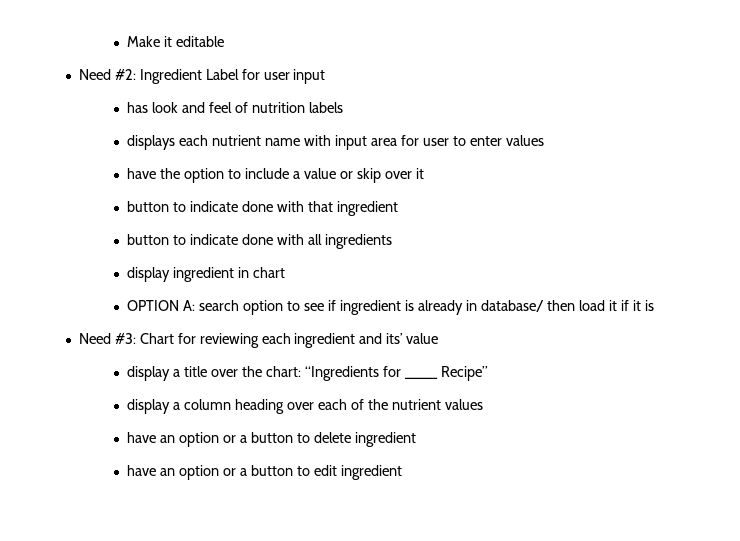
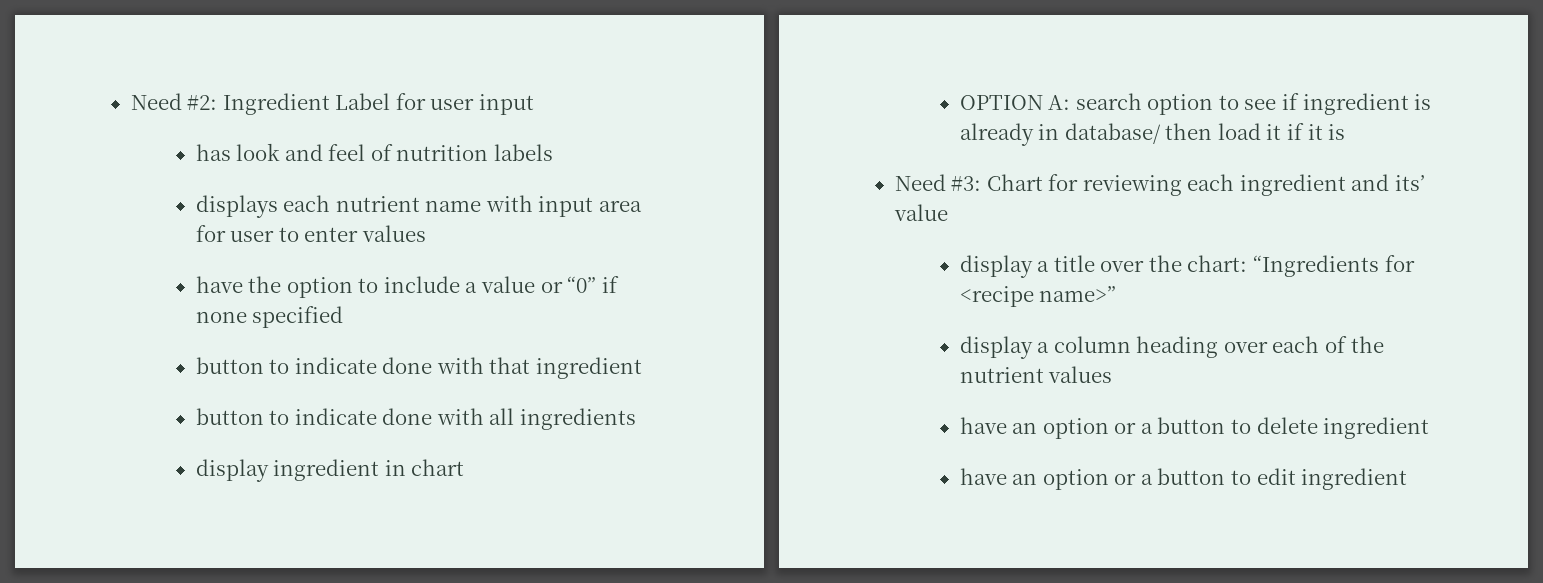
- Make it editable
- have the option to include a value or skip over it
+ have the option to include a value or “0” if none specified
- display a title over the chart: “Ingredients for ____ Recipe”
+ display a title over the chart: “Ingredients for <recipe name>”

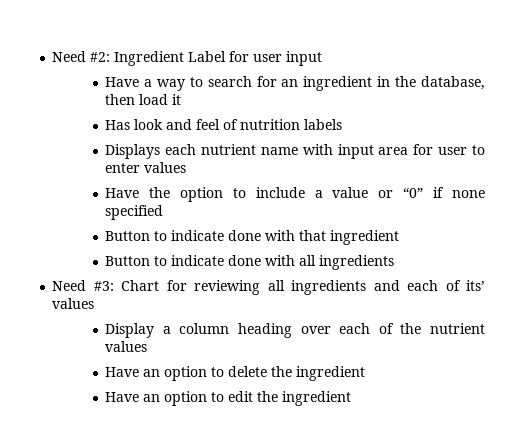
- has look and feel of nutrition labels
+ Have a way to search for an ingredient in the database, then load it
+ Has look and feel of nutrition labels
- displays each nutrient name with input area for user to enter values
+ Displays each nutrient name with input area for user to enter values
- have the option to include a value or “0” if none specified
+ Have the option to include a value or “0” if none specified
- button to indicate done with that ingredient
+ Button to indicate done with that ingredient
- button to indicate done with all ingredients
+ Button to indicate done with all ingredients
- display ingredient in chart
- OPTION A: search option to see if ingredient is already in database/ then load it if it is
- Need #3: Chart for reviewing each ingredient and its’ value
- display a title over the chart: “Ingredients for <recipe name>”
- display a column heading over each of the nutrient values
+ Need #3: Chart for reviewing all ingredients and each of its’ values
+ Display a column heading over each of the nutrient values
- have an option or a button to delete ingredient
- have an option or a button to edit ingredient
+ Have an option to delete the ingredient
+ Have an option to edit the ingredient

